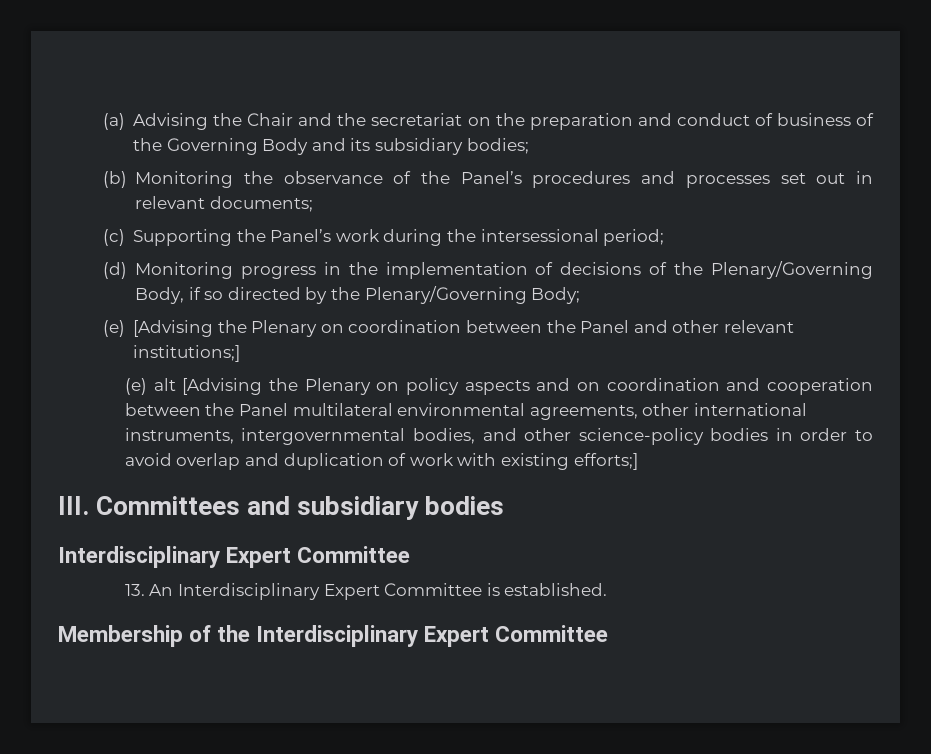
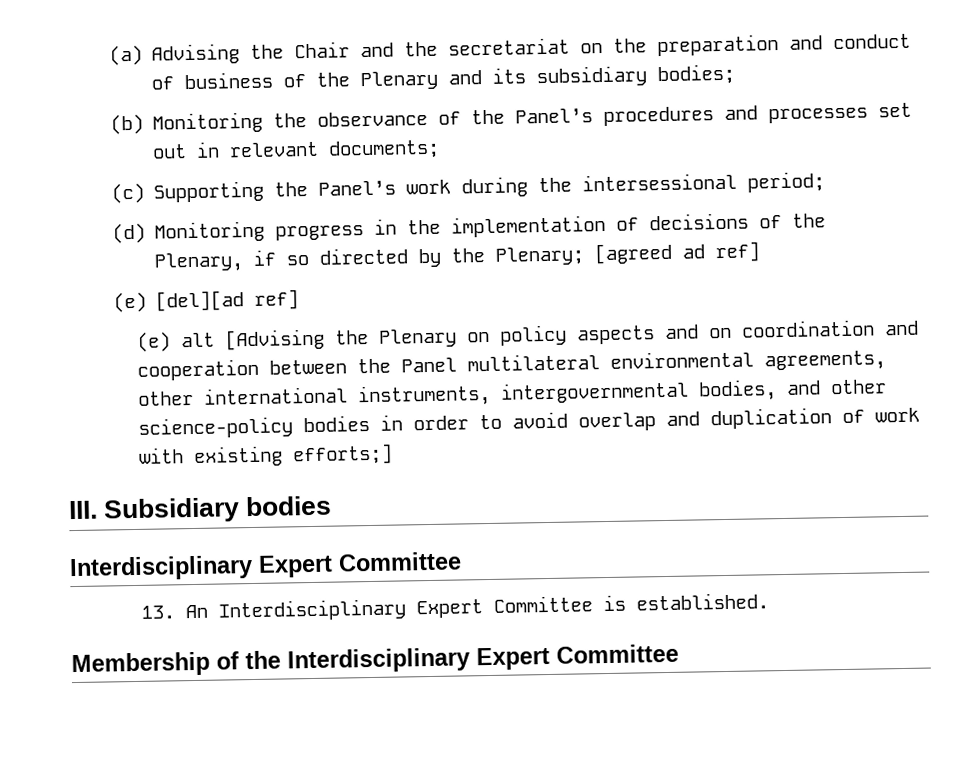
- (a) Advising the Chair and the secretariat on the preparation and conduct of business of the Governing Body and its subsidiary bodies;
+ (a) Advising the Chair and the secretariat on the preparation and conduct of business of the Plenary and its subsidiary bodies;
- (d) Monitoring progress in the implementation of decisions of the Plenary/Governing Body, if so directed by the Plenary/Governing Body;
- (e) [Advising the Plenary on coordination between the Panel and other relevant institutions;]
+ (d) Monitoring progress in the implementation of decisions of the Plenary, if so directed by the Plenary; [agreed ad ref]
+ (e) [del][ad ref]
- III. Committees and subsidiary bodies
+ III. Subsidiary bodies

